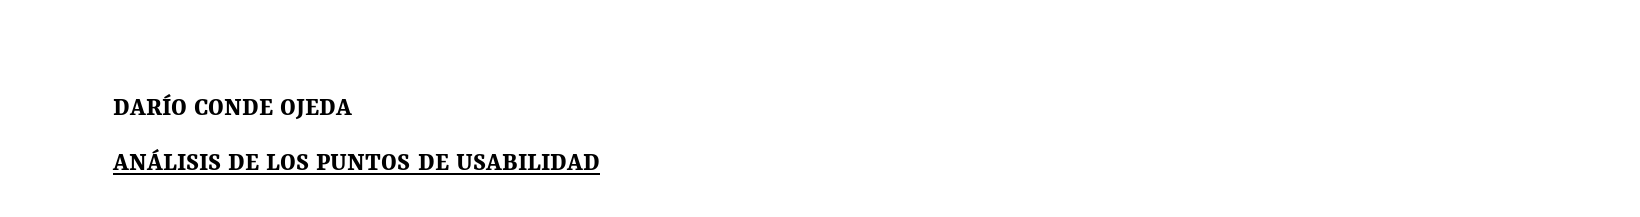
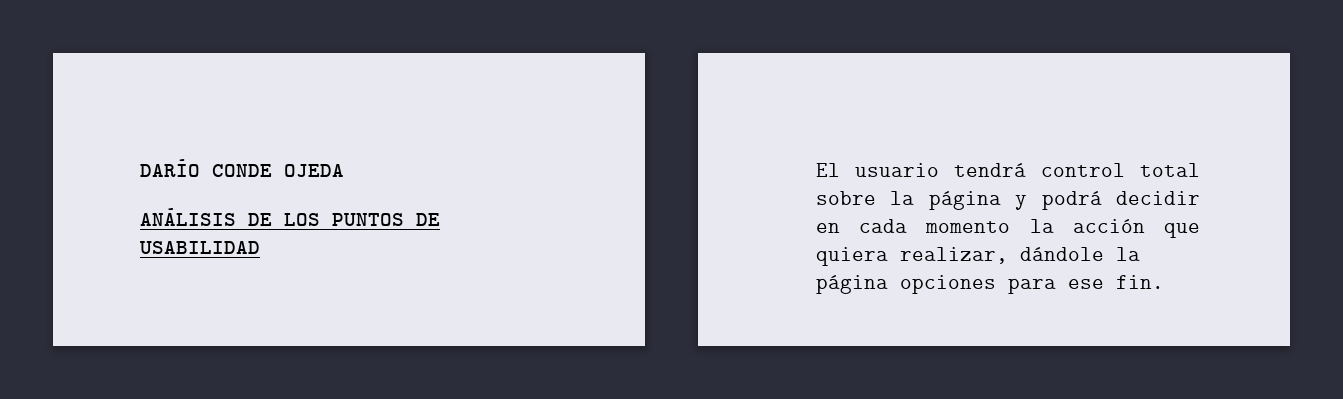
+ El usuario tendrá control total sobre la página y podrá decidir en cada momento la acción que quiera realizar, dándole la página opciones para ese fin.

